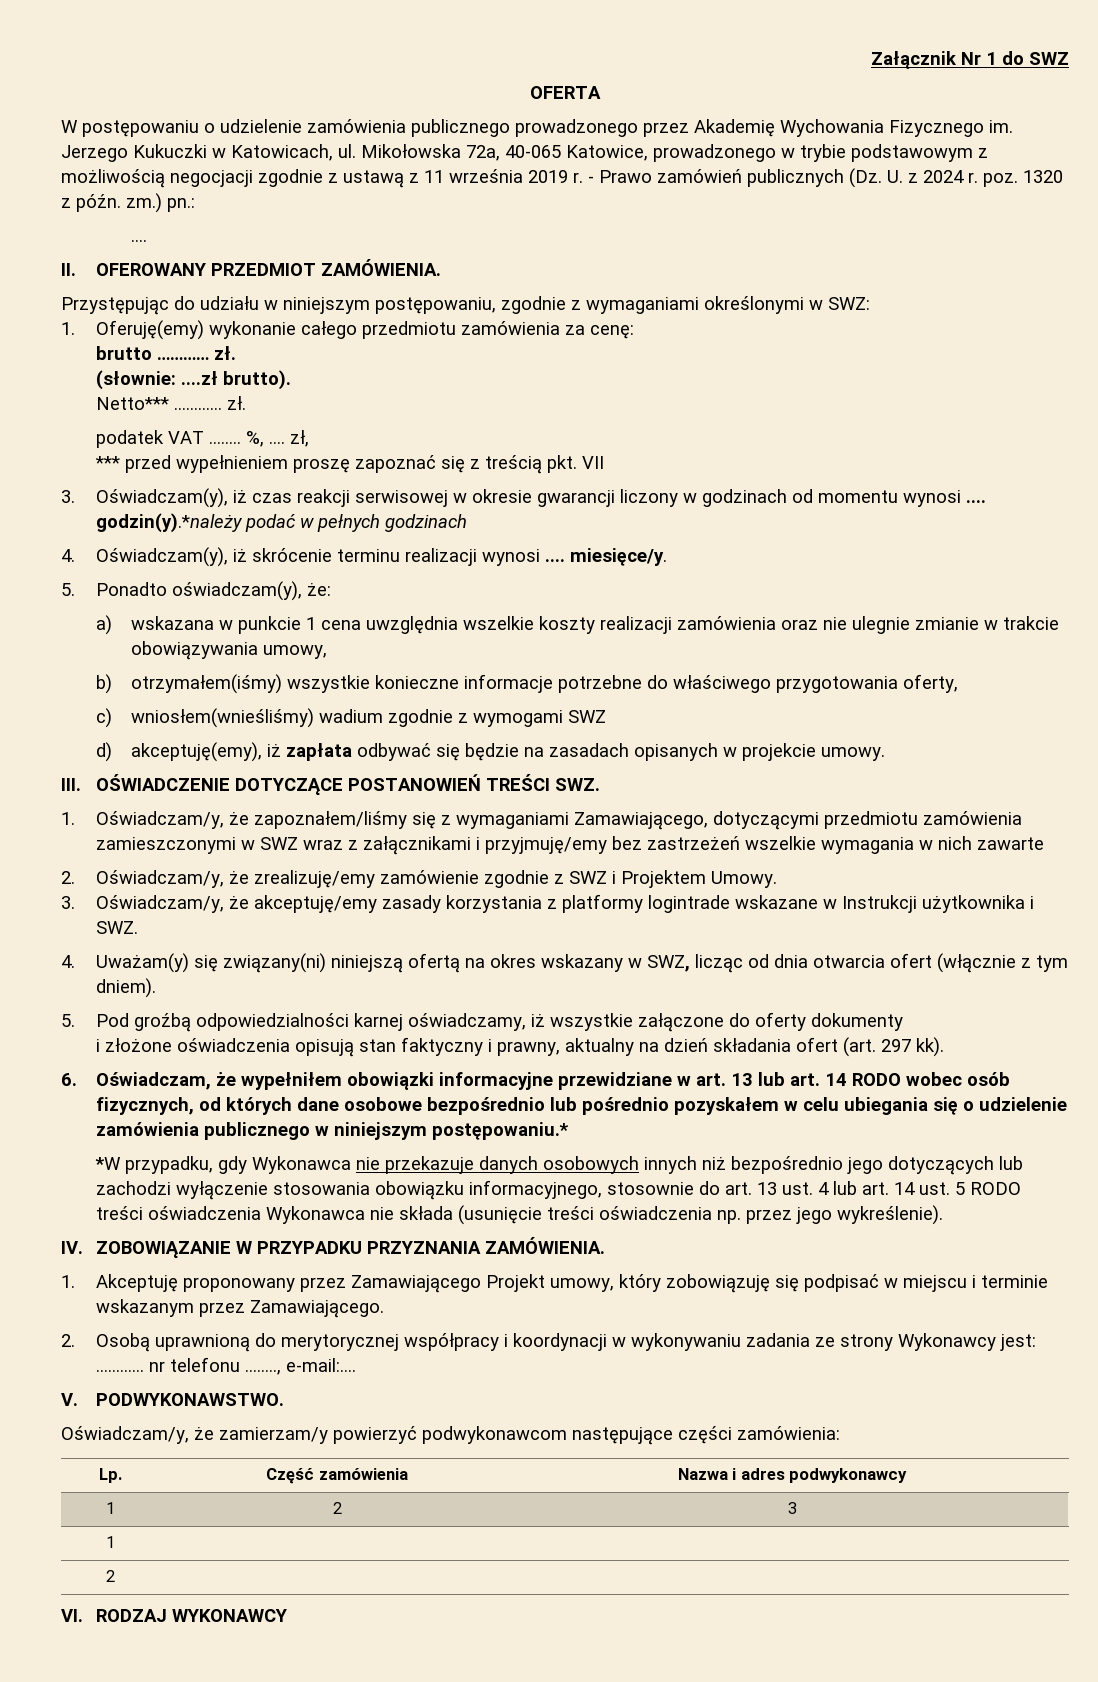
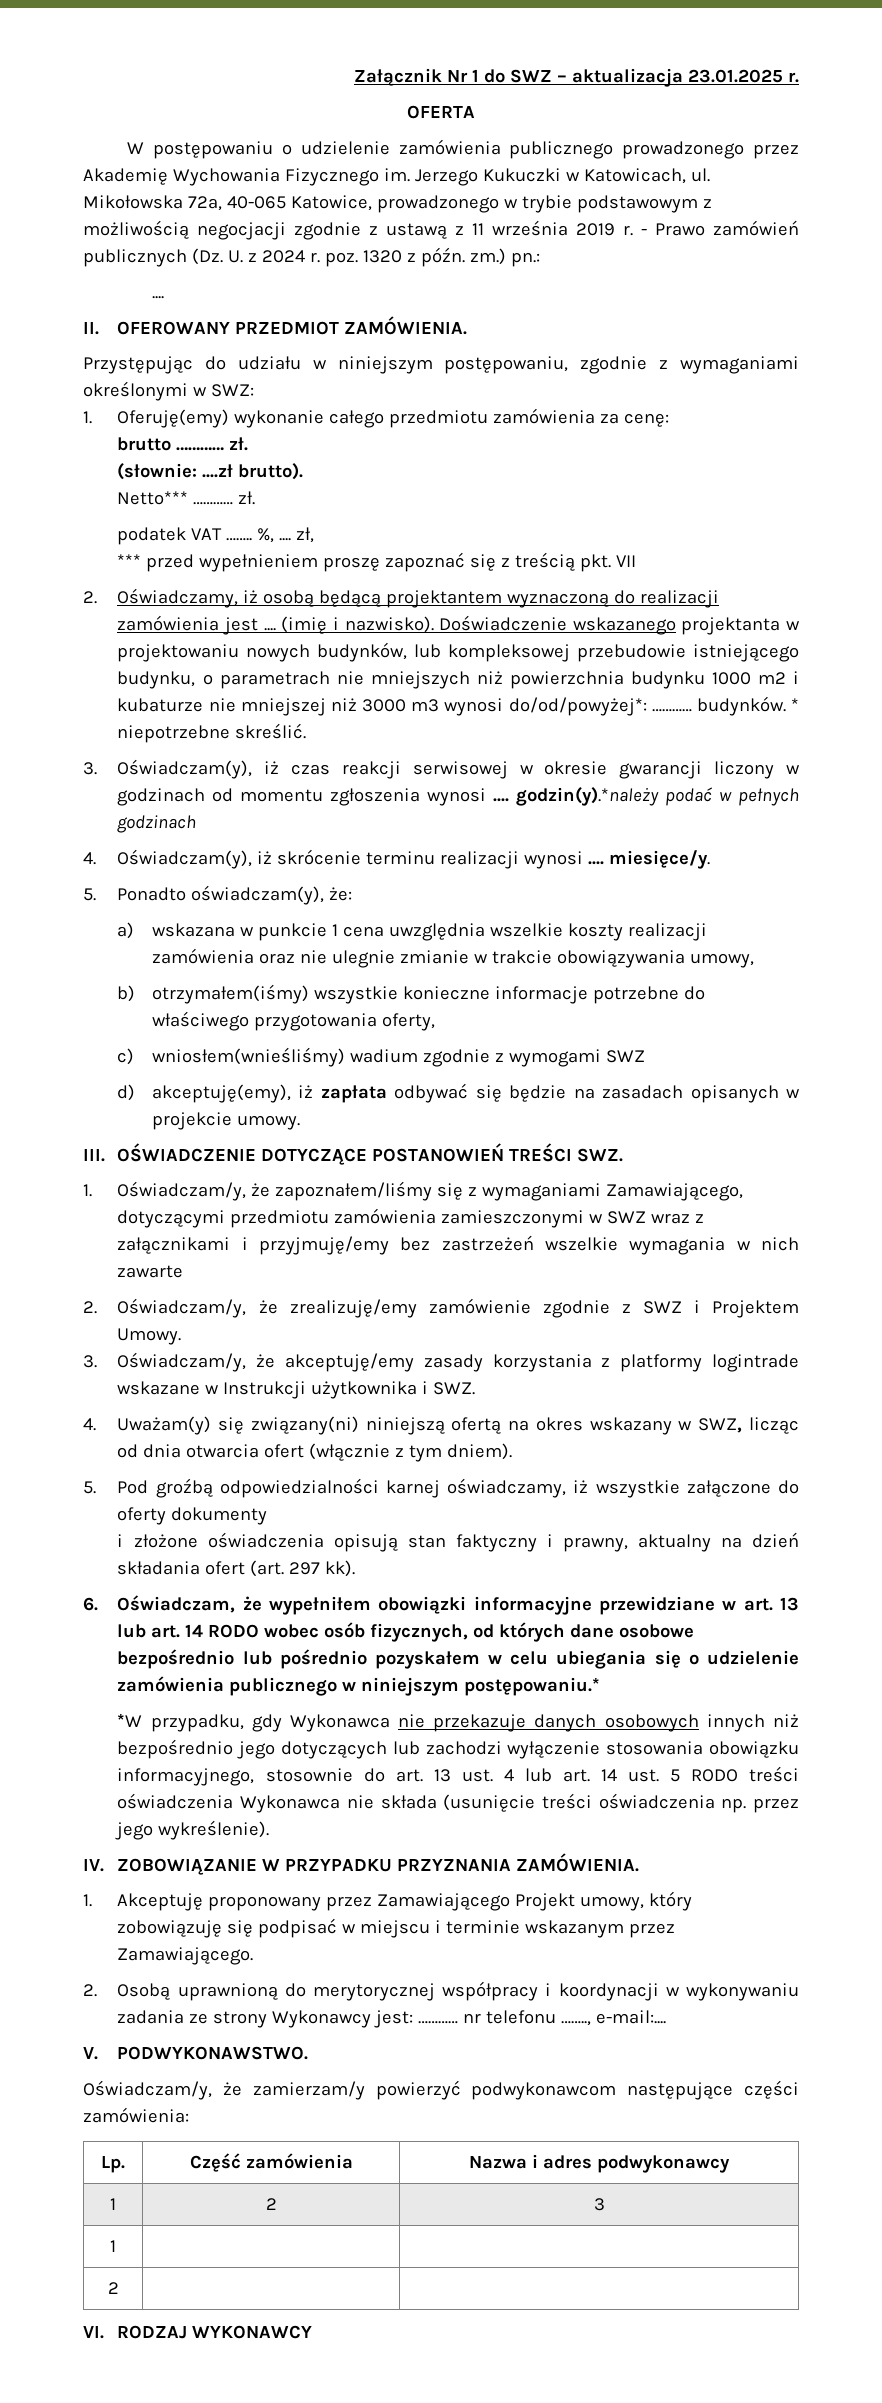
- Załącznik Nr 1 do SWZ
+ Załącznik Nr 1 do SWZ – aktualizacja 23.01.2025 r.
+ 2. Oświadczamy, iż osobą będącą projektantem wyznaczoną do realizacji zamówienia jest .... (imię i nazwisko). Doświadczenie wskazanego projektanta w projektowaniu nowych budynków, lub kompleksowej przebudowie istniejącego budynku, o parametrach nie mniejszych niż powierzchnia budynku 1000 m2 i kubaturze nie mniejszej niż 3000 m3 wynosi do/od/powyżej*: ………… budynków. * niepotrzebne skreślić.
- 3. Oświadczam(y), iż czas reakcji serwisowej w okresie gwarancji liczony w godzinach od momentu wynosi .... godzin(y).*należy podać w pełnych godzinach
+ 3. Oświadczam(y), iż czas reakcji serwisowej w okresie gwarancji liczony w godzinach od momentu zgłoszenia wynosi .... godzin(y).*należy podać w pełnych godzinach

